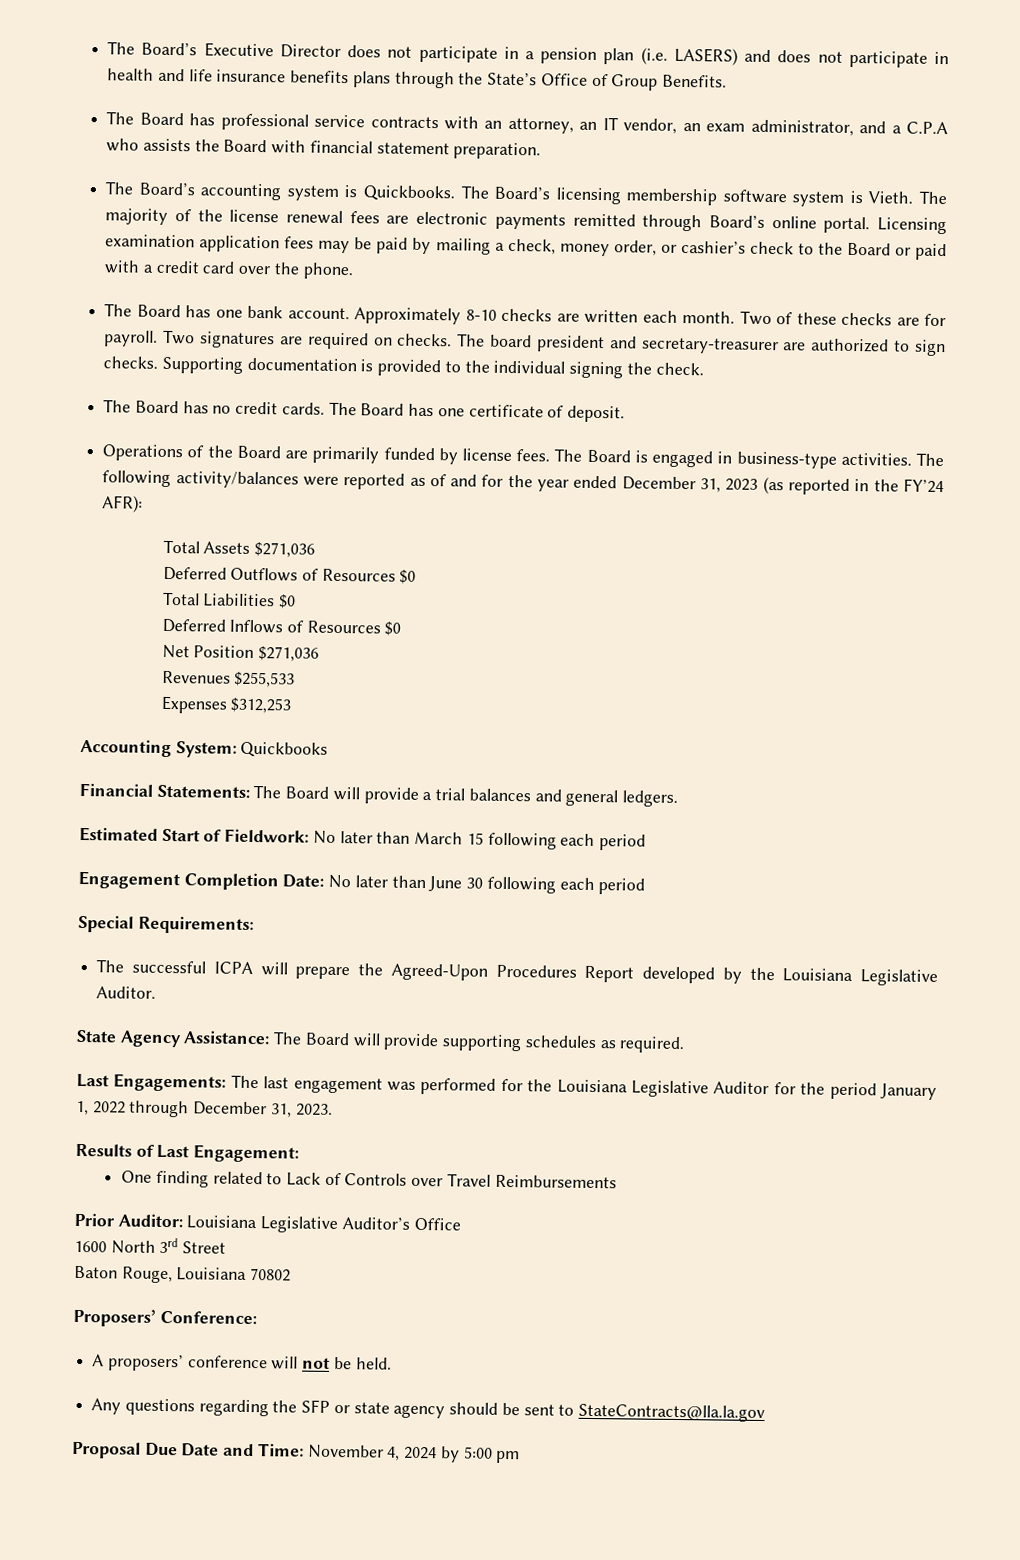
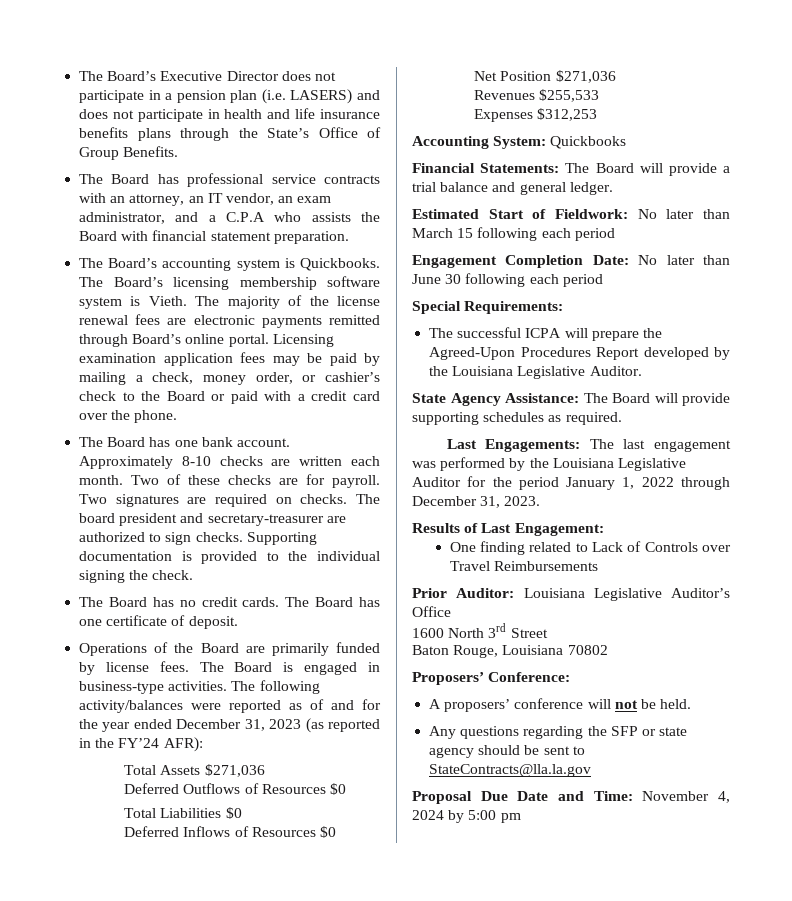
- Financial Statements: The Board will provide a trial balances and general ledgers.
+ Financial Statements: The Board will provide a trial balance and general ledger.
- Last Engagements: The last engagement was performed for the Louisiana Legislative Auditor for the period January 1, 2022 through December 31, 2023.
+ Last Engagements: The last engagement was performed by the Louisiana Legislative Auditor for the period January 1, 2022 through December 31, 2023.

